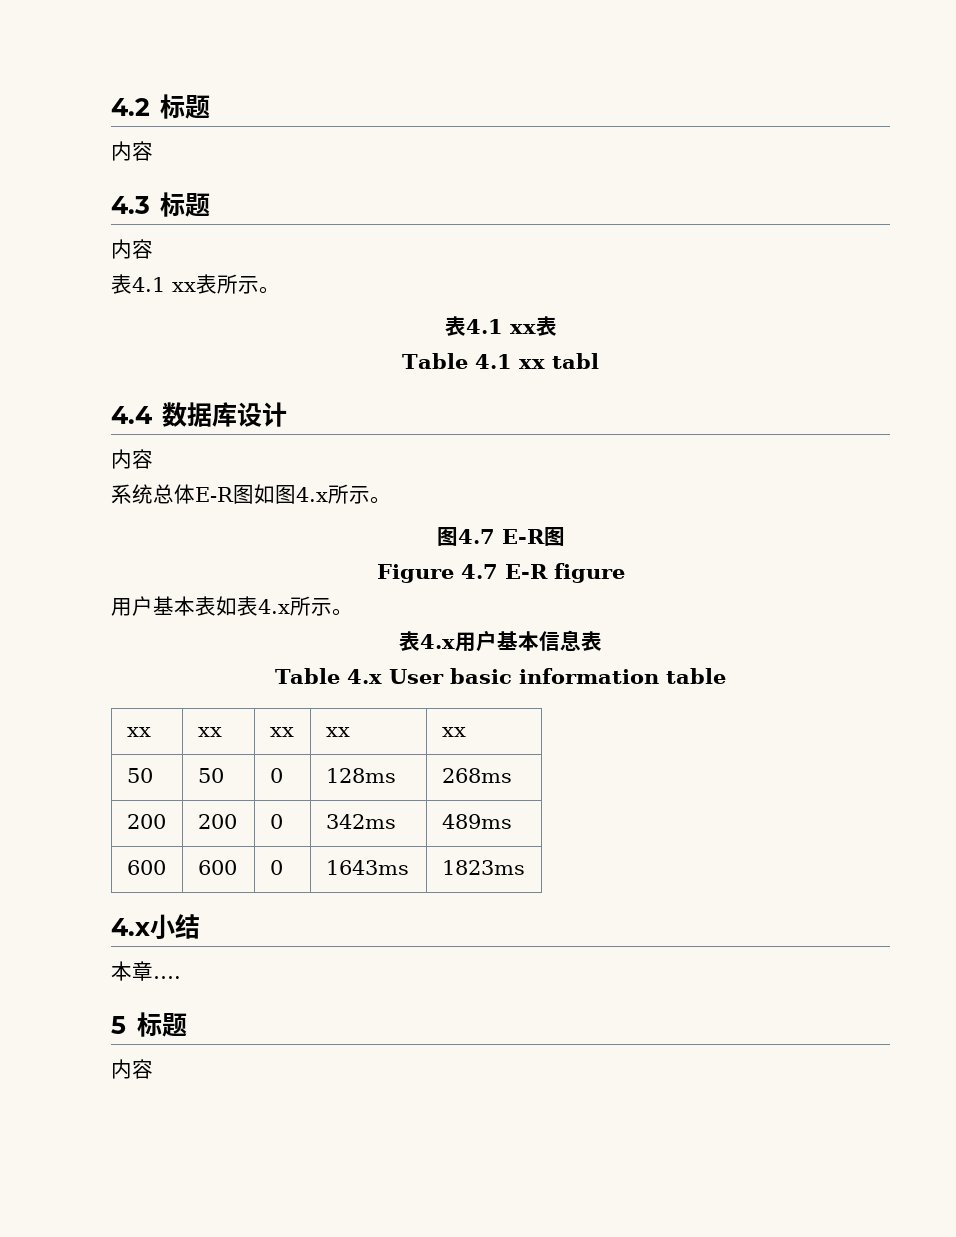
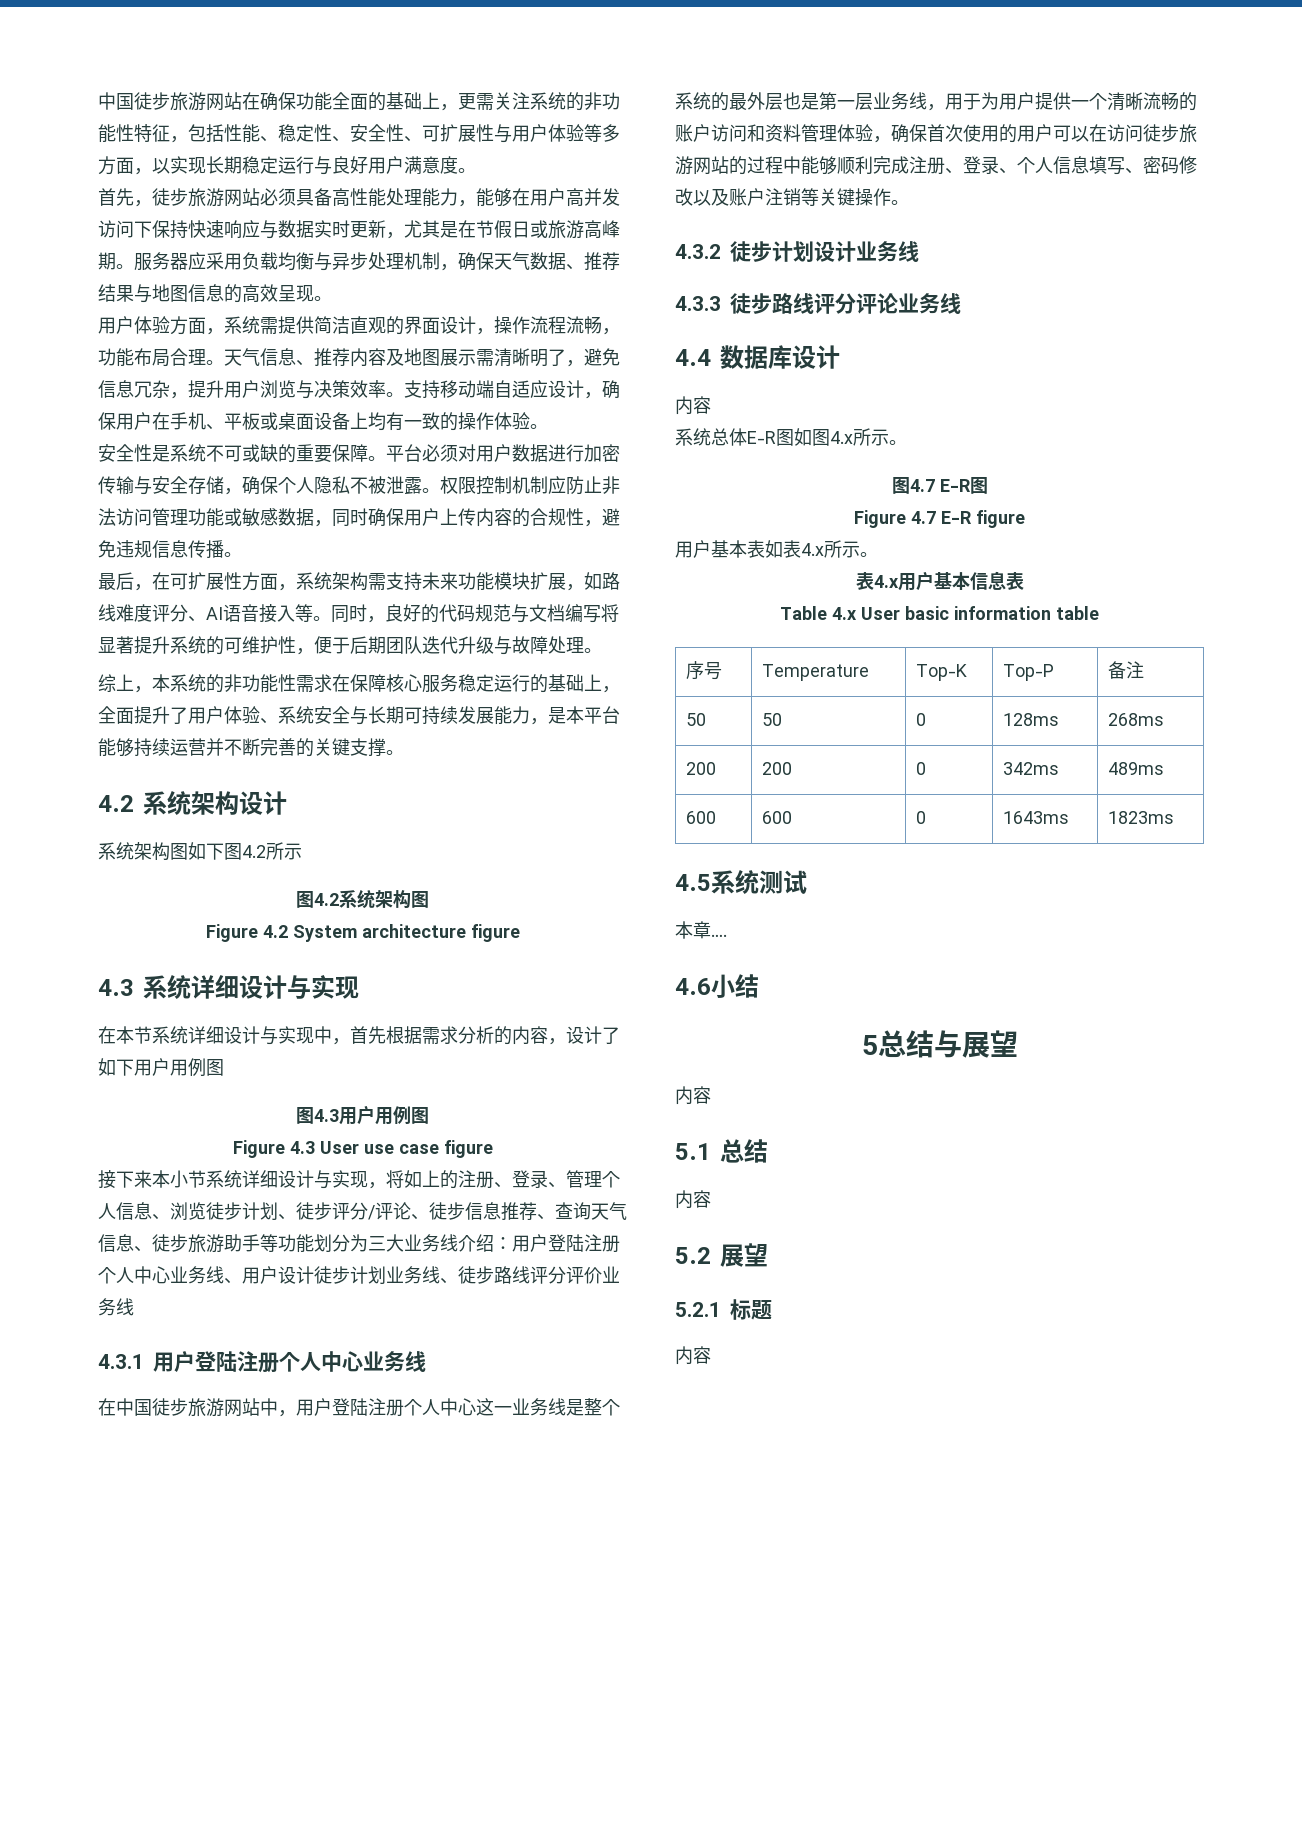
- 4.2标题
- 内容
- 4.3标题
- 内容
- 表4.1 xx表所示。
- 表4.1 xx表
- Table 4.1 xx tabl
+ 中国徒步旅游网站在确保功能全面的基础上，更需关注系统的非功能性特征，包括性能、稳定性、安全性、可扩展性与用户体验等多方面，以实现长期稳定运行与良好用户满意度。
+ 首先，徒步旅游网站必须具备高性能处理能力，能够在用户高并发访问下保持快速响应与数据实时更新，尤其是在节假日或旅游高峰期。服务器应采用负载均衡与异步处理机制，确保天气数据、推荐结果与地图信息的高效呈现。
+ 用户体验方面，系统需提供简洁直观的界面设计，操作流程流畅，功能布局合理。天气信息、推荐内容及地图展示需清晰明了，避免信息冗杂，提升用户浏览与决策效率。支持移动端自适应设计，确保用户在手机、平板或桌面设备上均有一致的操作体验。
+ 安全性是系统不可或缺的重要保障。平台必须对用户数据进行加密传输与安全存储，确保个人隐私不被泄露。权限控制机制应防止非法访问管理功能或敏感数据，同时确保用户上传内容的合规性，避免违规信息传播。
+ 最后，在可扩展性方面，系统架构需支持未来功能模块扩展，如路线难度评分、AI语音接入等。同时，良好的代码规范与文档编写将显著提升系统的可维护性，便于后期团队迭代升级与故障处理。
+ 综上，本系统的非功能性需求在保障核心服务稳定运行的基础上，全面提升了用户体验、系统安全与长期可持续发展能力，是本平台能够持续运营并不断完善的关键支撑。
+ 4.2系统架构设计
+ 系统架构图如下图4.2所示
+ 图4.2系统架构图
+ Figure 4.2 System architecture figure
+ 4.3系统详细设计与实现
+ 在本节系统详细设计与实现中，首先根据需求分析的内容，设计了如下用户用例图
+ 图4.3用户用例图
+ Figure 4.3 User use case figure
+ 接下来本小节系统详细设计与实现，将如上的注册、登录、管理个人信息、浏览徒步计划、徒步评分/评论、徒步信息推荐、查询天气信息、徒步旅游助手等功能划分为三大业务线介绍：用户登陆注册个人中心业务线、用户设计徒步计划业务线、徒步路线评分评价业务线
+ 4.3.1用户登陆注册个人中心业务线
+ 在中国徒步旅游网站中，用户登陆注册个人中心这一业务线是整个系统的最外层也是第一层业务线，用于为用户提供一个清晰流畅的账户访问和资料管理体验，确保首次使用的用户可以在访问徒步旅游网站的过程中能够顺利完成注册、登录、个人信息填写、密码修改以及账户注销等关键操作。
+ 4.3.2徒步计划设计业务线
+ 4.3.3徒步路线评分评论业务线
- xx | xx | xx | xx | xx
+ 序号 | Temperature | Top-K | Top-P | 备注
- 4.x小结
+ 4.5系统测试
- 5标题
+ 4.6小结
+ 5总结与展望
+ 内容
+ 5.1总结
+ 内容
+ 5.2展望
+ 5.2.1标题

